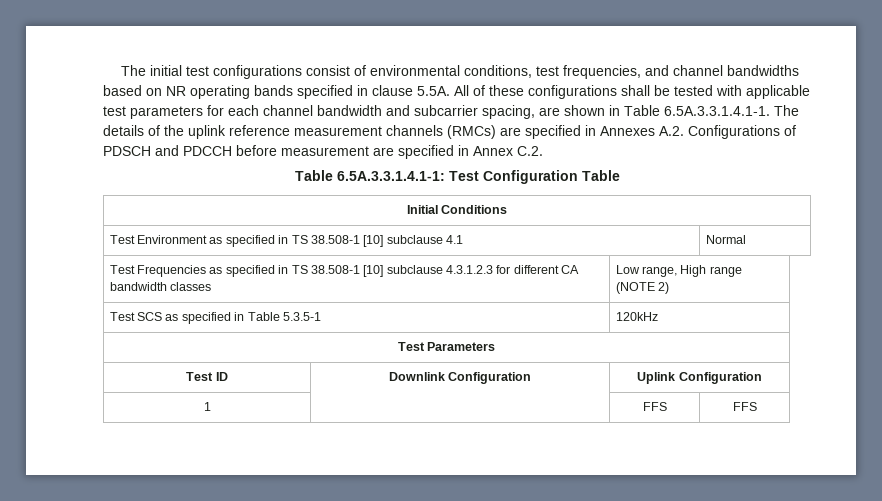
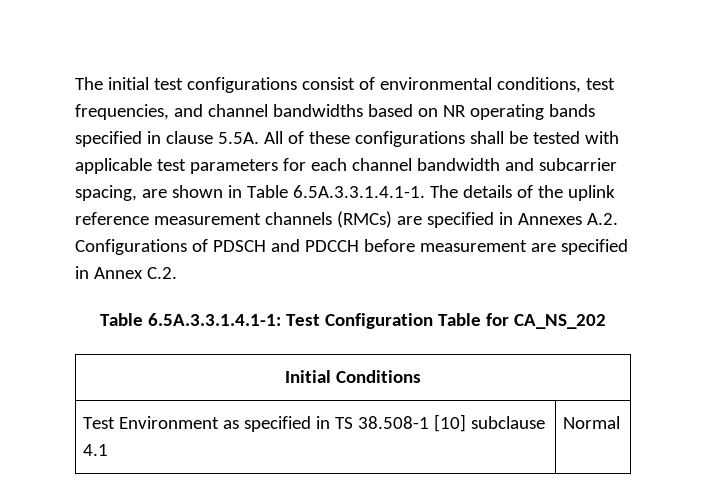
- Table 6.5A.3.3.1.4.1-1: Test Configuration Table
+ Table 6.5A.3.3.1.4.1-1: Test Configuration Table for CA_NS_202
- Test Frequencies as specified in TS 38.508-1 [10] subclause 4.3.1.2.3 for different CA bandwidth classes | Low range, High range (NOTE 2)
- Test SCS as specified in Table 5.3.5-1 | 120kHz
- Test Parameters
- Test ID | Downlink Configuration | Uplink Configuration
- 1 | | FFS | FFS

